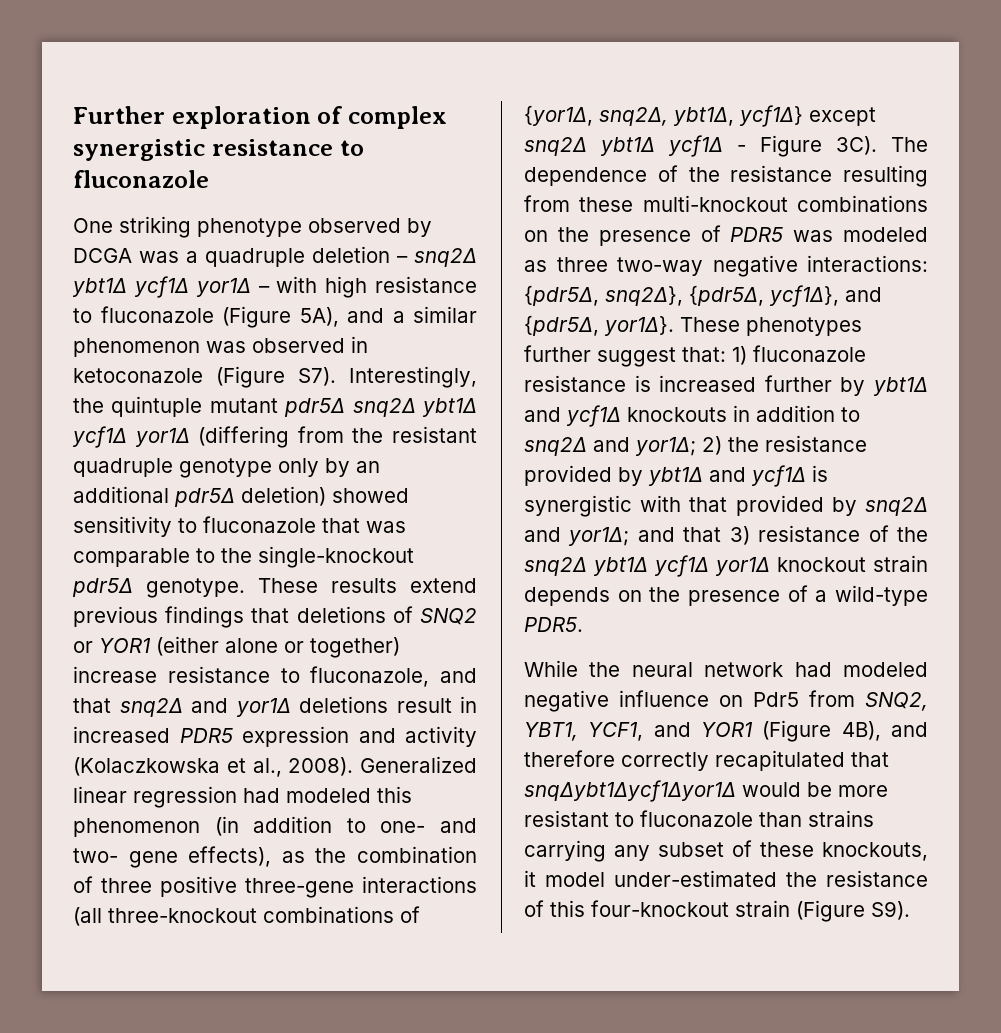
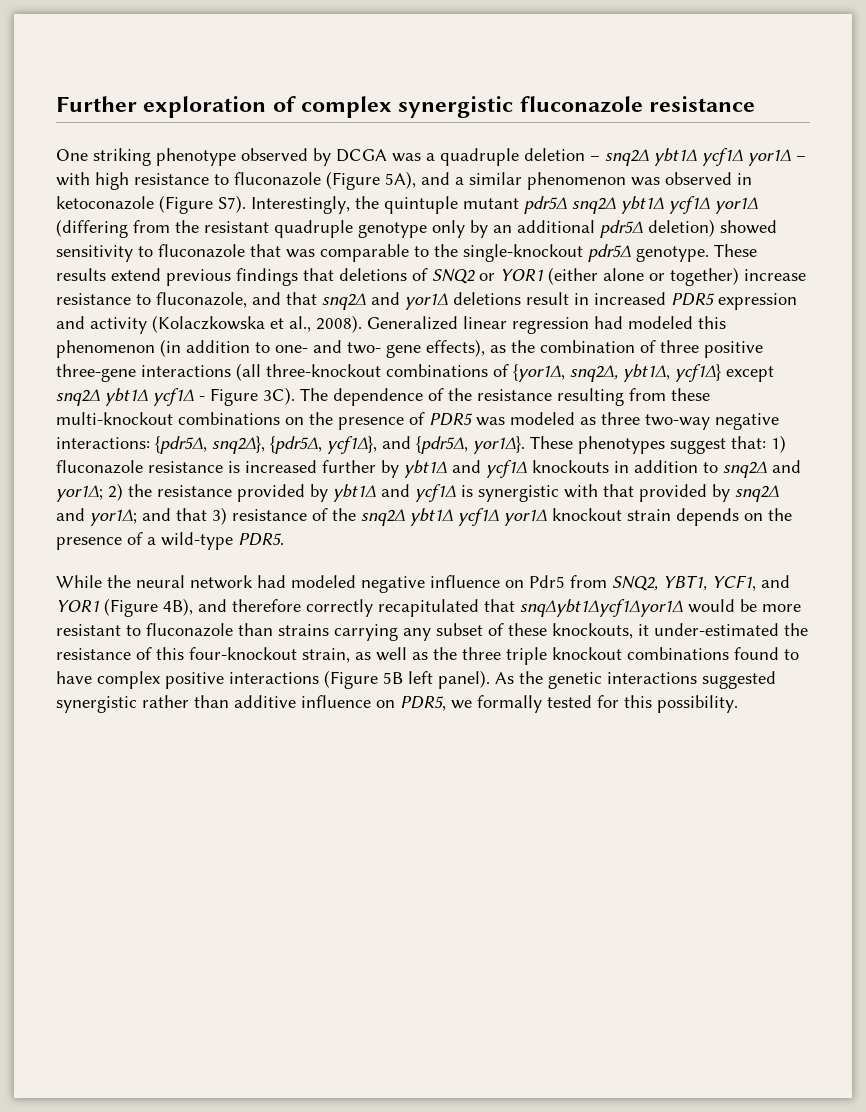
- Further exploration of complex synergistic resistance to fluconazole
+ Further exploration of complex synergistic fluconazole resistance
- These phenotypes further suggest that: 1) fluconazole resistance is increased further by ybt1∆ and ycf1∆ knockouts in addition to snq2∆ and yor1∆; 2) the resistance provided by ybt1∆ and ycf1∆ is synergistic with that provided by snq2∆ and yor1∆; and that 3) resistance of the snq2∆ ybt1∆ ycf1∆ yor1∆ knockout strain depends on the presence of a wild-type PDR5.
+ These phenotypes suggest that: 1) fluconazole resistance is increased further by ybt1∆ and ycf1∆ knockouts in addition to snq2∆ and yor1∆; 2) the resistance provided by ybt1∆ and ycf1∆ is synergistic with that provided by snq2∆ and yor1∆; and that 3) resistance of the snq2∆ ybt1∆ ycf1∆ yor1∆ knockout strain depends on the presence of a wild-type PDR5.
- While the neural network had modeled negative influence on Pdr5 from SNQ2, YBT1, YCF1, and YOR1 (Figure 4B), and therefore correctly recapitulated that snq∆ybt1∆ycf1∆yor1∆ would be more resistant to fluconazole than strains carrying any subset of these knockouts, it model under-estimated the resistance of this four-knockout strain (Figure S9).
+ While the neural network had modeled negative influence on Pdr5 from SNQ2, YBT1, YCF1, and YOR1 (Figure 4B), and therefore correctly recapitulated that snq∆ybt1∆ycf1∆yor1∆ would be more resistant to fluconazole than strains carrying any subset of these knockouts, it under-estimated the resistance of this four-knockout strain, as well as the three triple knockout combinations found to have complex positive interactions (Figure 5B left panel). As the genetic interactions suggested synergistic rather than additive influence on PDR5, we formally tested for this possibility.

